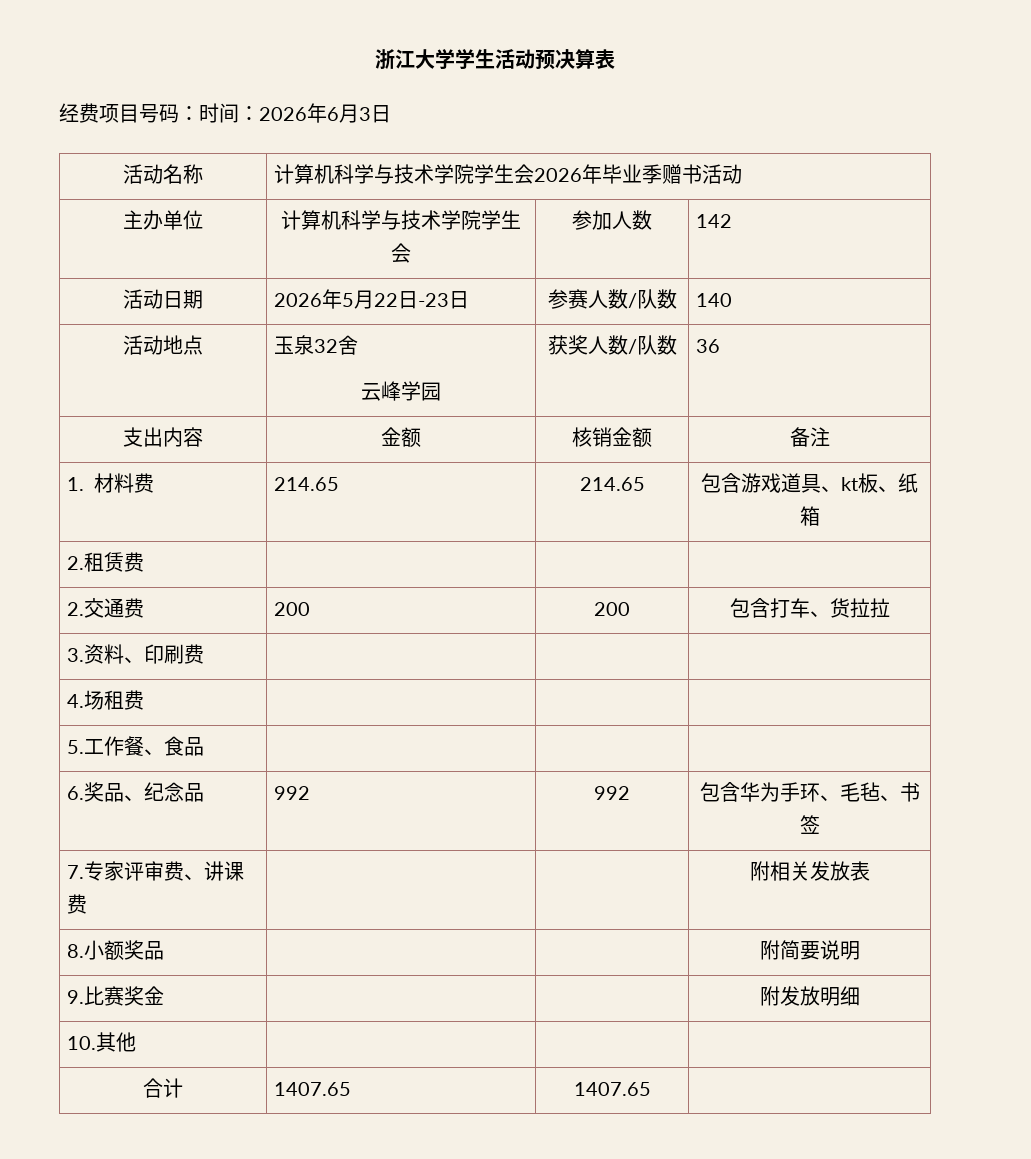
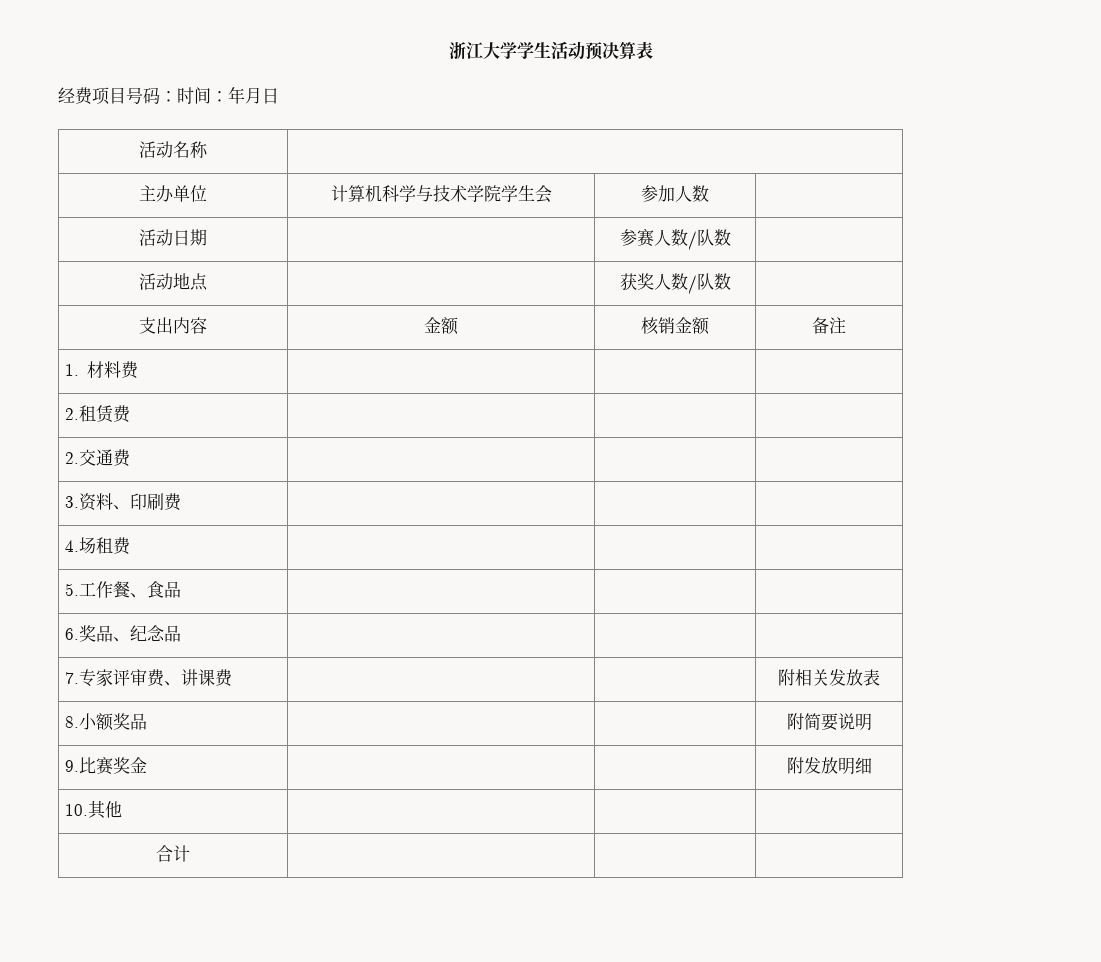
- 经费项目号码：时间：2026年6月3日
+ 经费项目号码：时间：年月日
- 活动名称 | 计算机科学与技术学院学生会2026年毕业季赠书活动
+ 活动名称 |
- 主办单位 | 计算机科学与技术学院学生会 | 参加人数 | 142
+ 主办单位 | 计算机科学与技术学院学生会 | 参加人数 |
- 活动日期 | 2026年5月22日-23日 | 参赛人数/队数 | 140
+ 活动日期 | | 参赛人数/队数 |
- 活动地点 | 玉泉32舍
- 云峰学园 | 获奖人数/队数 | 36
+ 活动地点 | | 获奖人数/队数 |
- 1.材料费 | 214.65 | 214.65 | 包含游戏道具、kt板、纸箱
+ 1.材料费 | | |
- 2.交通费 | 200 | 200 | 包含打车、货拉拉
+ 2.交通费 | | |
- 6.奖品、纪念品 | 992 | 992 | 包含华为手环、毛毡、书签
+ 6.奖品、纪念品 | | |
- 合计 | 1407.65 | 1407.65 |
+ 合计 | | |

